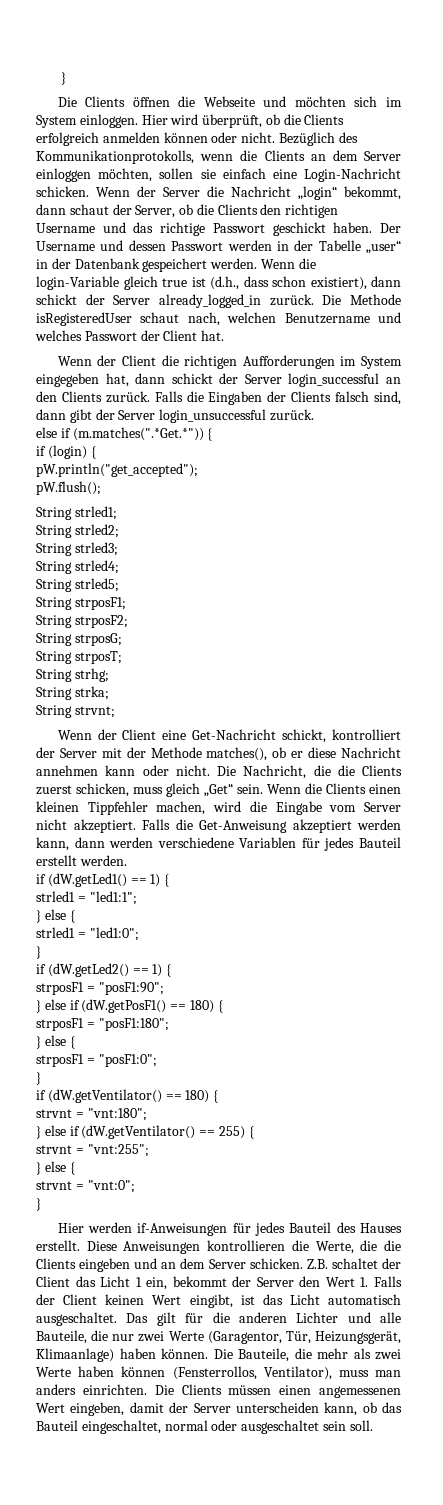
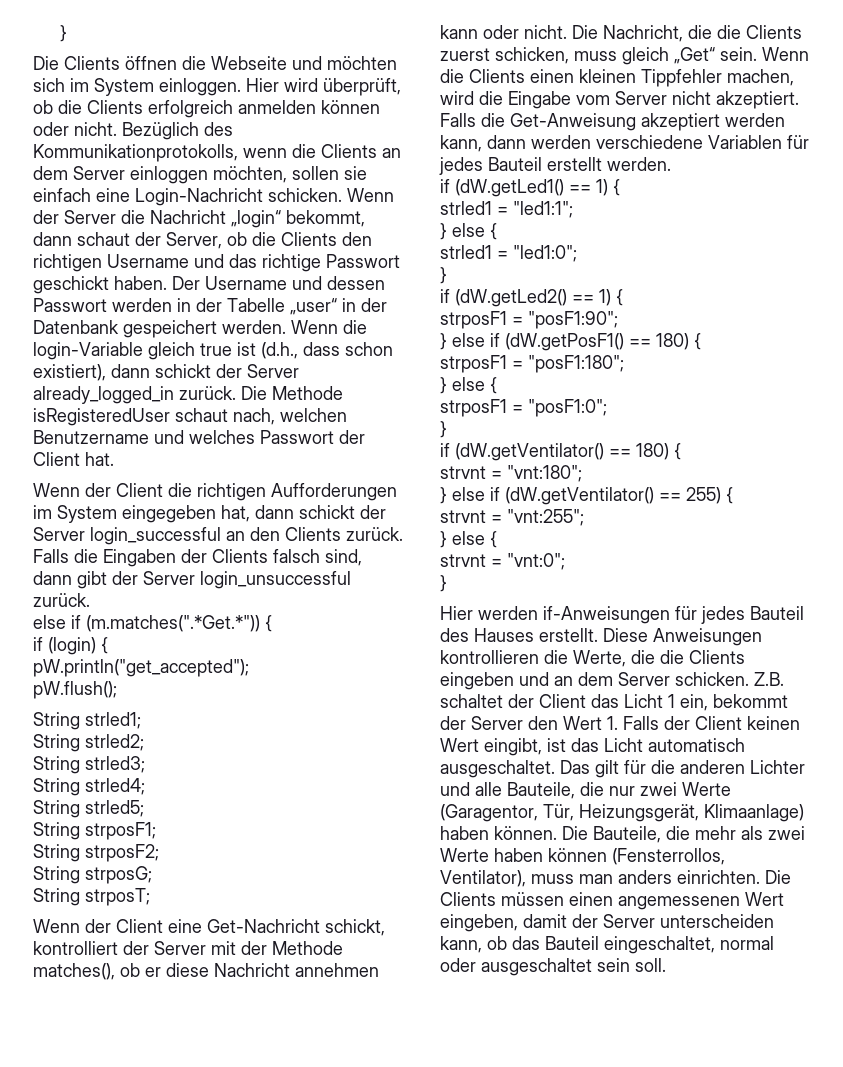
- String strhg;
- String strka;
- String strvnt;

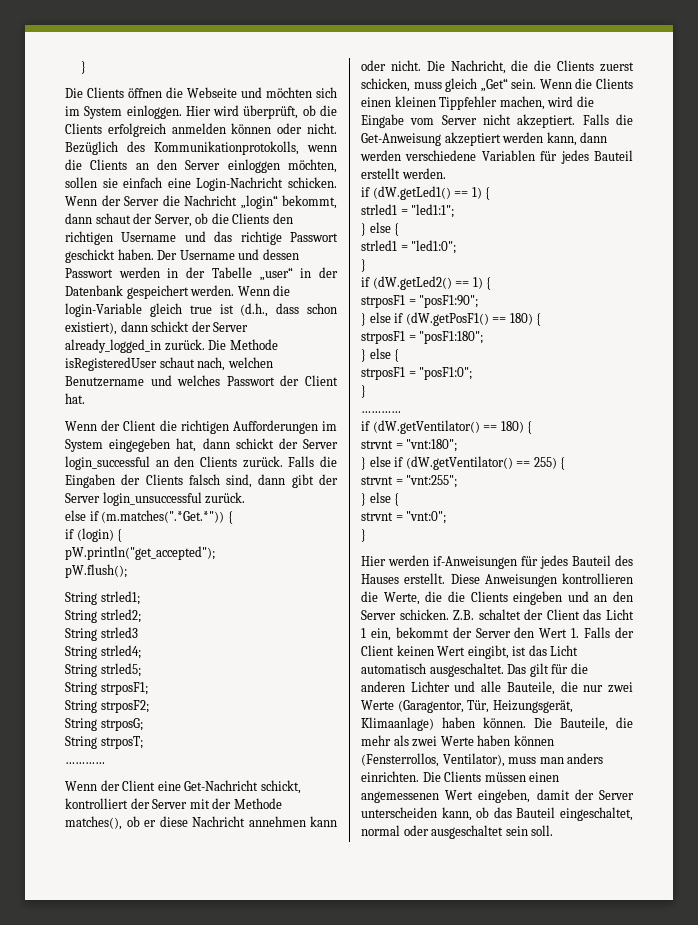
- Bezüglich des Kommunikationprotokolls, wenn die Clients an dem Server einloggen möchten, sollen sie einfach eine Login-Nachricht schicken.
+ Bezüglich des Kommunikationprotokolls, wenn die Clients an den Server einloggen möchten, sollen sie einfach eine Login-Nachricht schicken.
- String strled3;
+ String strled3
  String strposT;
+ …………
  strposF1 = "posF1:0";
  }
+ …………
- Diese Anweisungen kontrollieren die Werte, die die Clients eingeben und an dem Server schicken.
+ Diese Anweisungen kontrollieren die Werte, die die Clients eingeben und an den Server schicken.

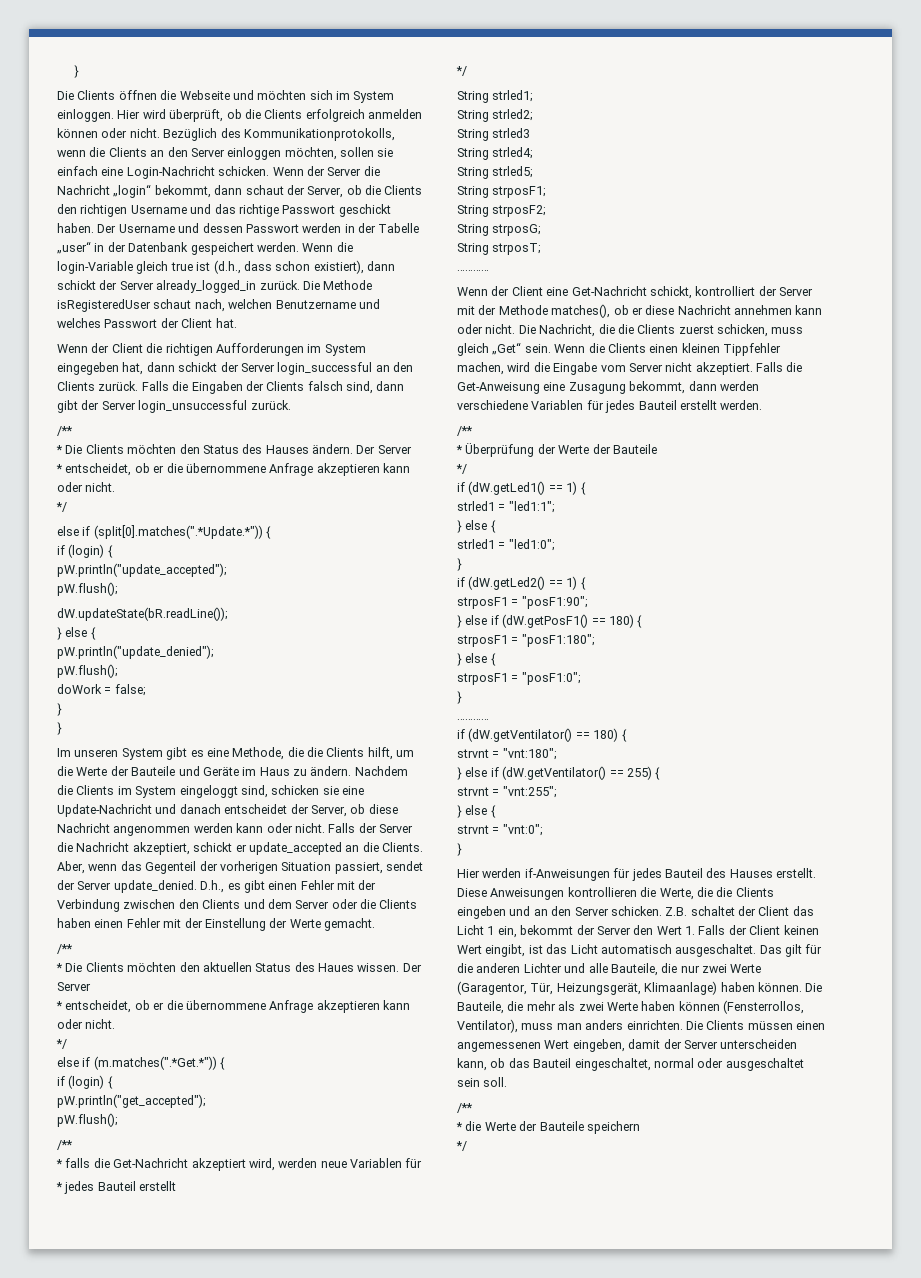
  Falls die Eingaben der Clients falsch sind, dann gibt der Server login_unsuccessful zurück.
+ /**
+ * Die Clients möchten den Status des Hauses ändern. Der Server
+ * entscheidet, ob er die übernommene Anfrage akzeptieren kann oder nicht.
+ */
+ else if (split[0].matches(".*Update.*")) {
+ if (login) {
+ pW.println("update_accepted");
+ pW.flush();
+ dW.updateState(bR.readLine());
+ } else {
+ pW.println("update_denied");
+ pW.flush();
+ doWork = false;
+ }
+ }
+ Im unseren System gibt es eine Methode, die die Clients hilft, um die Werte der Bauteile und Geräte im Haus zu ändern. Nachdem die Clients im System eingeloggt sind, schicken sie eine Update-Nachricht und danach entscheidet der Server, ob diese Nachricht angenommen werden kann oder nicht. Falls der Server die Nachricht akzeptiert, schickt er update_accepted an die Clients. Aber, wenn das Gegenteil der vorherigen Situation passiert, sendet der Server update_denied. D.h., es gibt einen Fehler mit der Verbindung zwischen den Clients und dem Server oder die Clients haben einen Fehler mit der Einstellung der Werte gemacht.
+ /**
+ * Die Clients möchten den aktuellen Status des Haues wissen. Der Server
+ * entscheidet, ob er die übernommene Anfrage akzeptieren kann oder nicht.
+ */
  pW.println("get_accepted");
  pW.flush();
+ /**
+ * falls die Get-Nachricht akzeptiert wird, werden neue Variablen für
+ * jedes Bauteil erstellt
+ */
- Falls die Get-Anweisung akzeptiert werden kann, dann werden verschiedene Variablen für jedes Bauteil erstellt werden.
+ Falls die Get-Anweisung eine Zusagung bekommt, dann werden verschiedene Variablen für jedes Bauteil erstellt werden.
+ /**
+ * Überprüfung der Werte der Bauteile
+ */
  Die Clients müssen einen angemessenen Wert eingeben, damit der Server unterscheiden kann, ob das Bauteil eingeschaltet, normal oder ausgeschaltet sein soll.
+ /**
+ * die Werte der Bauteile speichern
+ */

